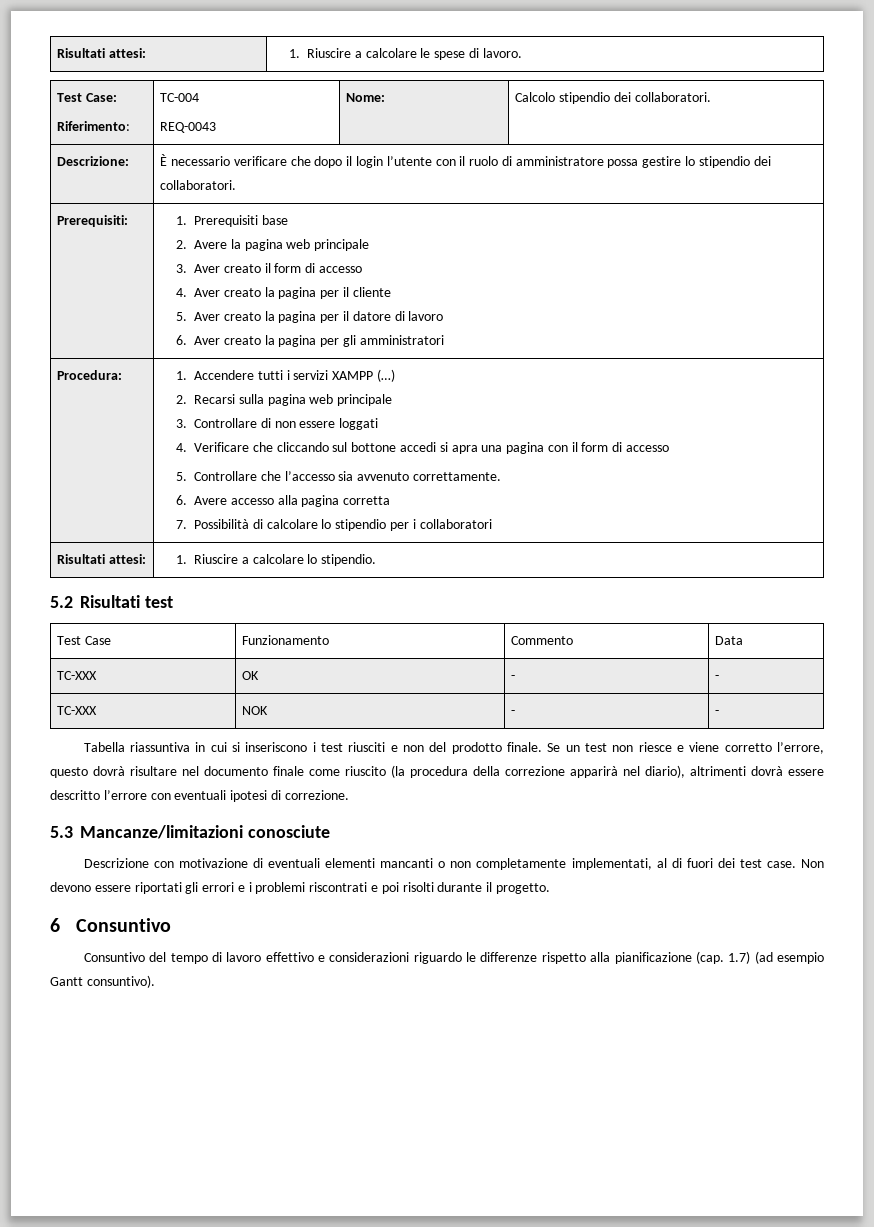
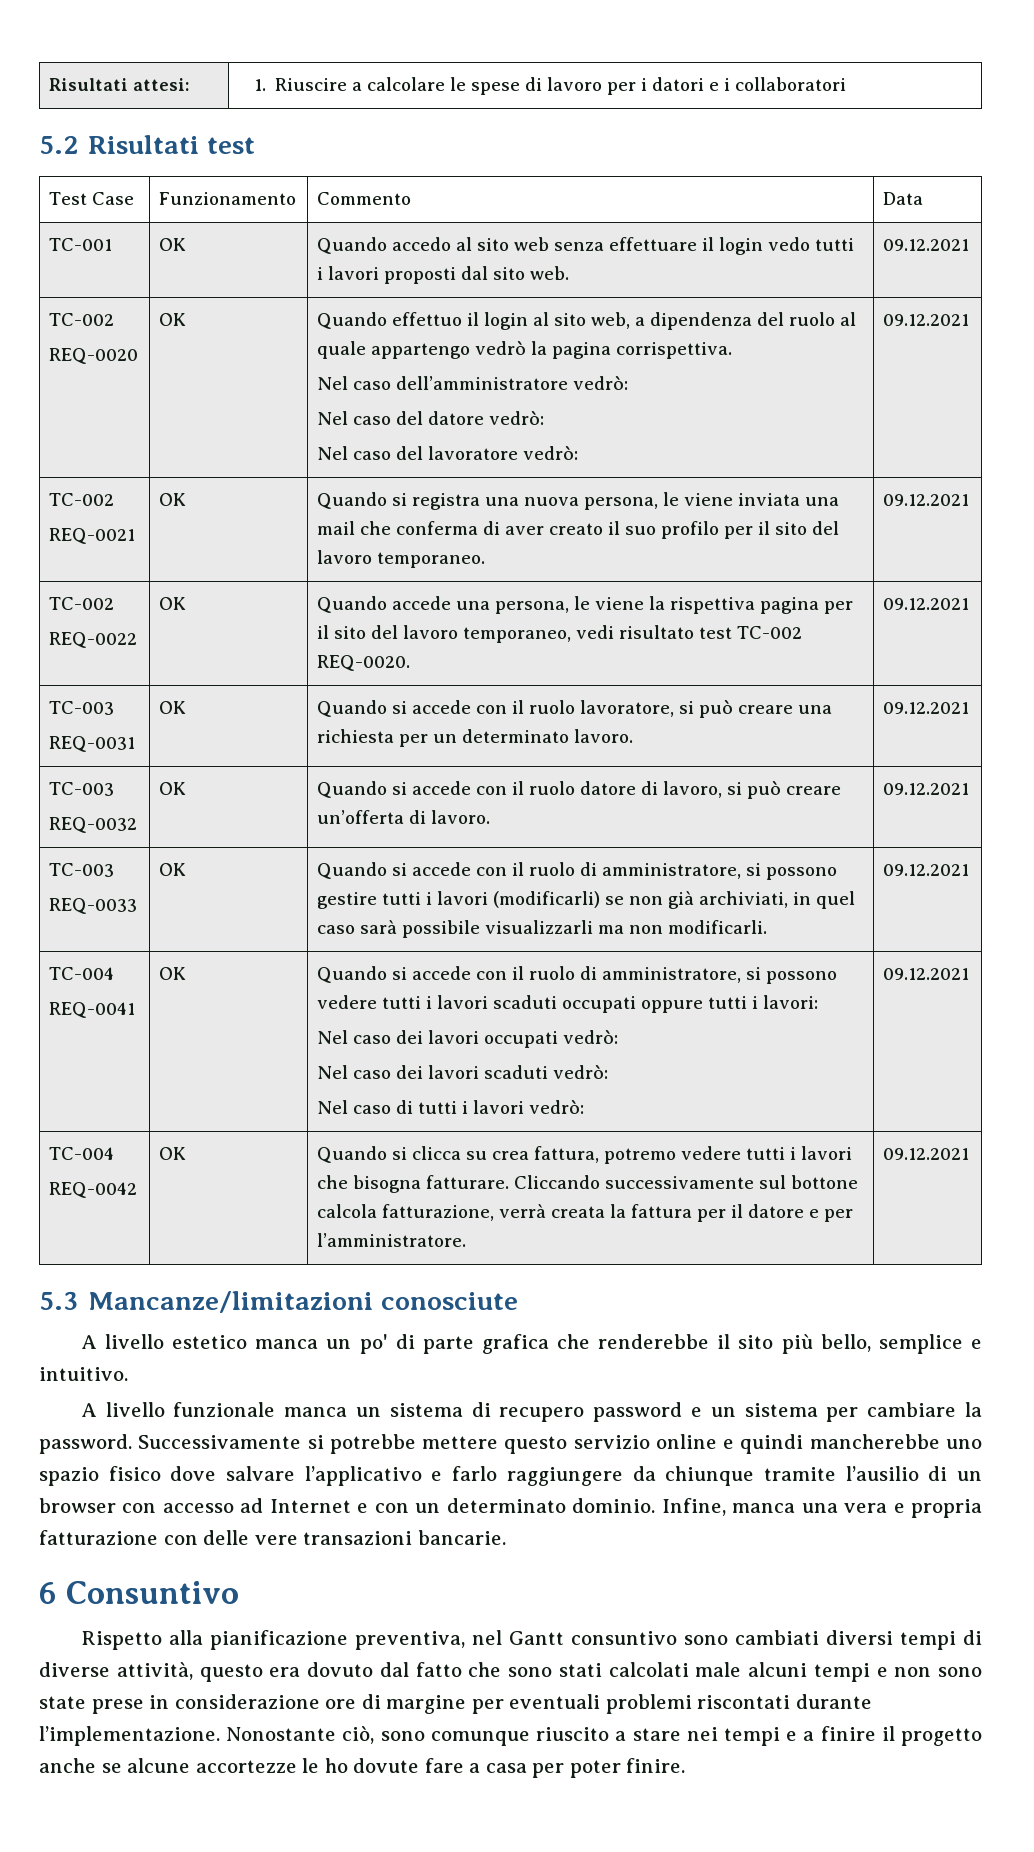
- Risultati attesi: | 1. Riuscire a calcolare le spese di lavoro.
- Test Case:
- Riferimento: | TC-004
- REQ-0043 | Nome: | Calcolo stipendio dei collaboratori.
- Descrizione: | È necessario verificare che dopo il login l’utente con il ruolo di amministratore possa gestire lo stipendio dei collaboratori.
- Prerequisiti: | 1. Prerequisiti base
- 2. Avere la pagina web principale
- 3. Aver creato il form di accesso
- 4. Aver creato la pagina per il cliente
- 5. Aver creato la pagina per il datore di lavoro
- 6. Aver creato la pagina per gli amministratori
- Procedura: | 1. Accendere tutti i servizi XAMPP (…)
- 2. Recarsi sulla pagina web principale
- 3. Controllare di non essere loggati
- 4. Verificare che cliccando sul bottone accedi si apra una pagina con il form di accesso
- 5. Controllare che l’accesso sia avvenuto correttamente.
- 6. Avere accesso alla pagina corretta
- 7. Possibilità di calcolare lo stipendio per i collaboratori
- Risultati attesi: | 1. Riuscire a calcolare lo stipendio.
+ Risultati attesi: | 1. Riuscire a calcolare le spese di lavoro per i datori e i collaboratori
- TC-XXX | OK | - | -
- TC-XXX | NOK | - | -
- Tabella riassuntiva in cui si inseriscono i test riusciti e non del prodotto finale. Se un test non riesce e viene corretto l’errore, questo dovrà risultare nel documento finale come riuscito (la procedura della correzione apparirà nel diario), altrimenti dovrà essere descritto l’errore con eventuali ipotesi di correzione.
+ TC-001 | OK | Quando accedo al sito web senza effettuare il login vedo tutti i lavori proposti dal sito web. | 09.12.2021
+ TC-002
+ REQ-0020 | OK | Quando effettuo il login al sito web, a dipendenza del ruolo al quale appartengo vedrò la pagina corrispettiva.
+ Nel caso dell’amministratore vedrò:
+ Nel caso del datore vedrò:
+ Nel caso del lavoratore vedrò: | 09.12.2021
+ TC-002
+ REQ-0021 | OK | Quando si registra una nuova persona, le viene inviata una mail che conferma di aver creato il suo profilo per il sito del lavoro temporaneo. | 09.12.2021
+ TC-002
+ REQ-0022 | OK | Quando accede una persona, le viene la rispettiva pagina per il sito del lavoro temporaneo, vedi risultato test TC-002 REQ-0020. | 09.12.2021
+ TC-003
+ REQ-0031 | OK | Quando si accede con il ruolo lavoratore, si può creare una richiesta per un determinato lavoro. | 09.12.2021
+ TC-003
+ REQ-0032 | OK | Quando si accede con il ruolo datore di lavoro, si può creare un’offerta di lavoro. | 09.12.2021
+ TC-003
+ REQ-0033 | OK | Quando si accede con il ruolo di amministratore, si possono gestire tutti i lavori (modificarli) se non già archiviati, in quel caso sarà possibile visualizzarli ma non modificarli. | 09.12.2021
+ TC-004
+ REQ-0041 | OK | Quando si accede con il ruolo di amministratore, si possono vedere tutti i lavori scaduti occupati oppure tutti i lavori:
+ Nel caso dei lavori occupati vedrò:
+ Nel caso dei lavori scaduti vedrò:
+ Nel caso di tutti i lavori vedrò: | 09.12.2021
+ TC-004
+ REQ-0042 | OK | Quando si clicca su crea fattura, potremo vedere tutti i lavori che bisogna fatturare. Cliccando successivamente sul bottone calcola fatturazione, verrà creata la fattura per il datore e per l’amministratore. | 09.12.2021
  5.3 Mancanze/limitazioni conosciute
- Descrizione con motivazione di eventuali elementi mancanti o non completamente implementati, al di fuori dei test case. Non devono essere riportati gli errori e i problemi riscontrati e poi risolti durante il progetto.
+ A livello estetico manca un po' di parte grafica che renderebbe il sito più bello, semplice e intuitivo.
+ A livello funzionale manca un sistema di recupero password e un sistema per cambiare la password. Successivamente si potrebbe mettere questo servizio online e quindi mancherebbe uno spazio fisico dove salvare l’applicativo e farlo raggiungere da chiunque tramite l’ausilio di un browser con accesso ad Internet e con un determinato dominio. Infine, manca una vera e propria fatturazione con delle vere transazioni bancarie.
  6 Consuntivo
- Consuntivo del tempo di lavoro effettivo e considerazioni riguardo le differenze rispetto alla pianificazione (cap. 1.7) (ad esempio Gantt consuntivo).
+ Rispetto alla pianificazione preventiva, nel Gantt consuntivo sono cambiati diversi tempi di diverse attività, questo era dovuto dal fatto che sono stati calcolati male alcuni tempi e non sono state prese in considerazione ore di margine per eventuali problemi riscontati durante l’implementazione. Nonostante ciò, sono comunque riuscito a stare nei tempi e a finire il progetto anche se alcune accortezze le ho dovute fare a casa per poter finire.

